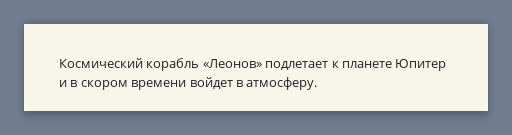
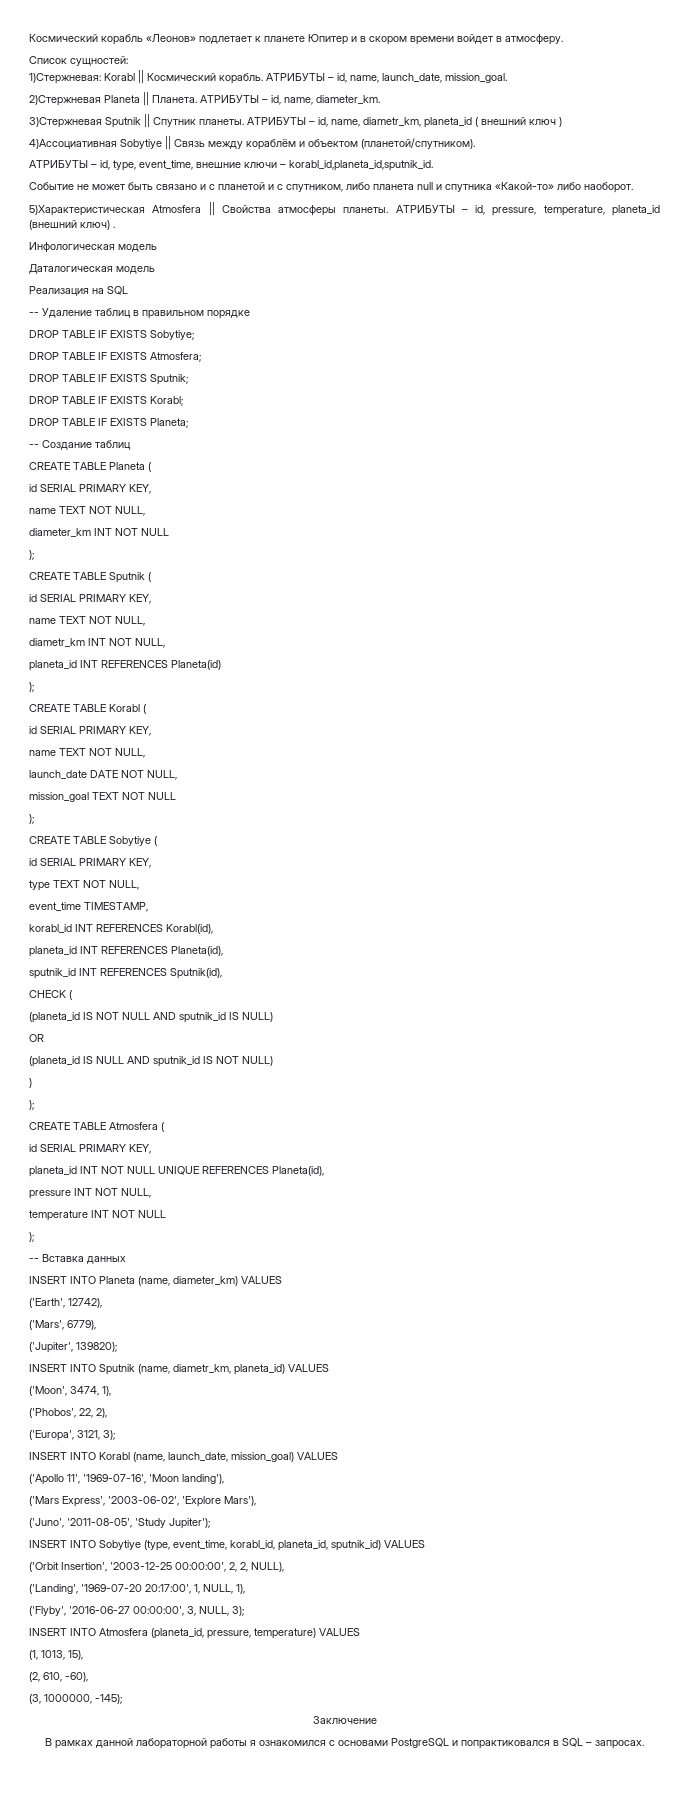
+ Список сущностей:
+ 1)Стержневая: Korabl || Космический корабль. АТРИБУТЫ – id, name, launch_date, mission_goal.
+ 2)Стержневая Planeta || Планета. АТРИБУТЫ – id, name, diameter_km.
+ 3)Стержневая Sputnik || Спутник планеты. АТРИБУТЫ – id, name, diametr_km, planeta_id ( внешний ключ )
+ 4)Ассоциативная Sobytiye || Связь между кораблём и объектом (планетой/спутником).
+ АТРИБУТЫ – id, type, event_time, внешние ключи – korabl_id,planeta_id,sputnik_id.
+ Событие не может быть связано и с планетой и с спутником, либо планета null и спутника «Какой-то» либо наоборот.
+ 5)Характеристическая Atmosfera || Свойства атмосферы планеты. АТРИБУТЫ – id, pressure, temperature, planeta_id (внешний ключ) .
+ Инфологическая модель
+ Даталогическая модель
+ Реализация на SQL
+ -- Удаление таблиц в правильном порядке
+ DROP TABLE IF EXISTS Sobytiye;
+ DROP TABLE IF EXISTS Atmosfera;
+ DROP TABLE IF EXISTS Sputnik;
+ DROP TABLE IF EXISTS Korabl;
+ DROP TABLE IF EXISTS Planeta;
+ -- Создание таблиц
+ CREATE TABLE Planeta (
+ id SERIAL PRIMARY KEY,
+ name TEXT NOT NULL,
+ diameter_km INT NOT NULL
+ );
+ CREATE TABLE Sputnik (
+ id SERIAL PRIMARY KEY,
+ name TEXT NOT NULL,
+ diametr_km INT NOT NULL,
+ planeta_id INT REFERENCES Planeta(id)
+ );
+ CREATE TABLE Korabl (
+ id SERIAL PRIMARY KEY,
+ name TEXT NOT NULL,
+ launch_date DATE NOT NULL,
+ mission_goal TEXT NOT NULL
+ );
+ CREATE TABLE Sobytiye (
+ id SERIAL PRIMARY KEY,
+ type TEXT NOT NULL,
+ event_time TIMESTAMP,
+ korabl_id INT REFERENCES Korabl(id),
+ planeta_id INT REFERENCES Planeta(id),
+ sputnik_id INT REFERENCES Sputnik(id),
+ CHECK (
+ (planeta_id IS NOT NULL AND sputnik_id IS NULL)
+ OR
+ (planeta_id IS NULL AND sputnik_id IS NOT NULL)
+ )
+ );
+ CREATE TABLE Atmosfera (
+ id SERIAL PRIMARY KEY,
+ planeta_id INT NOT NULL UNIQUE REFERENCES Planeta(id),
+ pressure INT NOT NULL,
+ temperature INT NOT NULL
+ );
+ -- Вставка данных
+ INSERT INTO Planeta (name, diameter_km) VALUES
+ ('Earth', 12742),
+ ('Mars', 6779),
+ ('Jupiter', 139820);
+ INSERT INTO Sputnik (name, diametr_km, planeta_id) VALUES
+ ('Moon', 3474, 1),
+ ('Phobos', 22, 2),
+ ('Europa', 3121, 3);
+ INSERT INTO Korabl (name, launch_date, mission_goal) VALUES
+ ('Apollo 11', '1969-07-16', 'Moon landing'),
+ ('Mars Express', '2003-06-02', 'Explore Mars'),
+ ('Juno', '2011-08-05', 'Study Jupiter');
+ INSERT INTO Sobytiye (type, event_time, korabl_id, planeta_id, sputnik_id) VALUES
+ ('Orbit Insertion', '2003-12-25 00:00:00', 2, 2, NULL),
+ ('Landing', '1969-07-20 20:17:00', 1, NULL, 1),
+ ('Flyby', '2016-06-27 00:00:00', 3, NULL, 3);
+ INSERT INTO Atmosfera (planeta_id, pressure, temperature) VALUES
+ (1, 1013, 15),
+ (2, 610, -60),
+ (3, 1000000, -145);
+ Заключение
+ В рамках данной лабораторной работы я ознакомился с основами PostgreSQL и попрактиковался в SQL – запросах.

